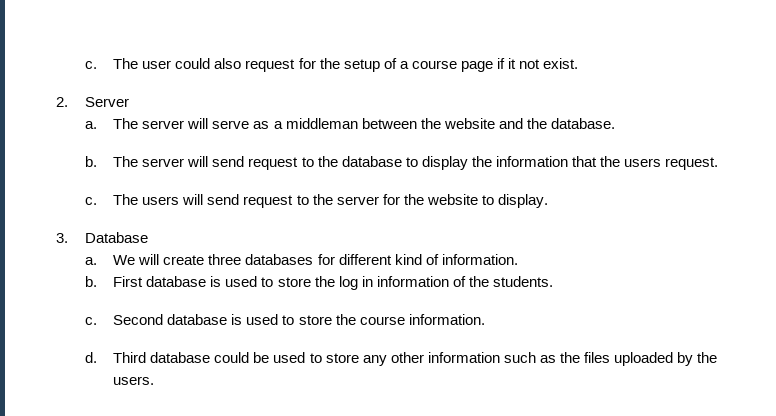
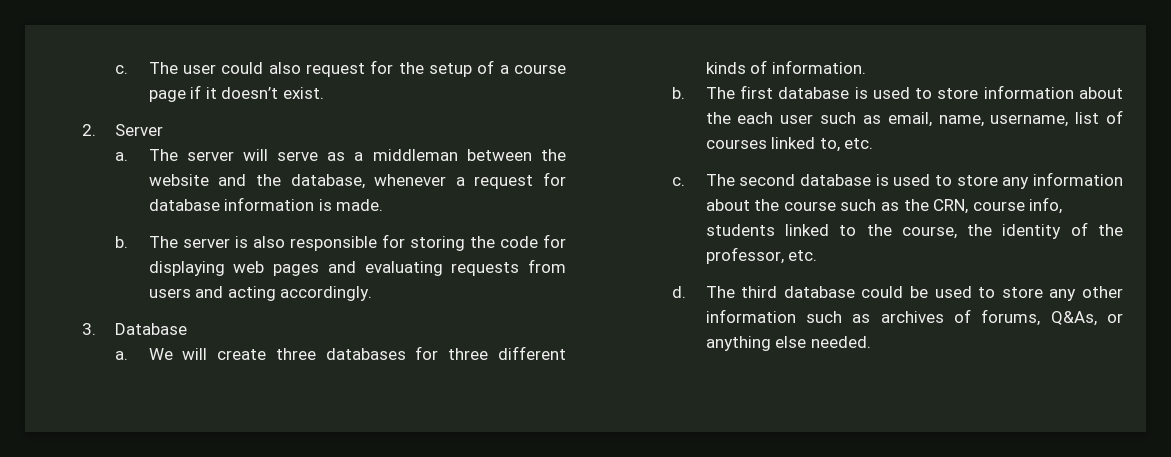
- The user could also request for the setup of a course page if it not exist.
+ The user could also request for the setup of a course page if it doesn’t exist.
- The server will serve as a middleman between the website and the database.
- b. The server will send request to the database to display the information that the users request.
- c. The users will send request to the server for the website to display.
+ The server will serve as a middleman between the website and the database, whenever a request for database information is made.
+ b. The server is also responsible for storing the code for displaying web pages and evaluating requests from users and acting accordingly.
- We will create three databases for different kind of information.
+ We will create three databases for three different kinds of information.
- First database is used to store the log in information of the students.
- c. Second database is used to store the course information.
+ The first database is used to store information about the each user such as email, name, username, list of courses linked to, etc.
+ c. The second database is used to store any information about the course such as the CRN, course info, students linked to the course, the identity of the professor, etc.
- Third database could be used to store any other information such as the files uploaded by the users.
+ The third database could be used to store any other information such as archives of forums, Q&As, or anything else needed.

